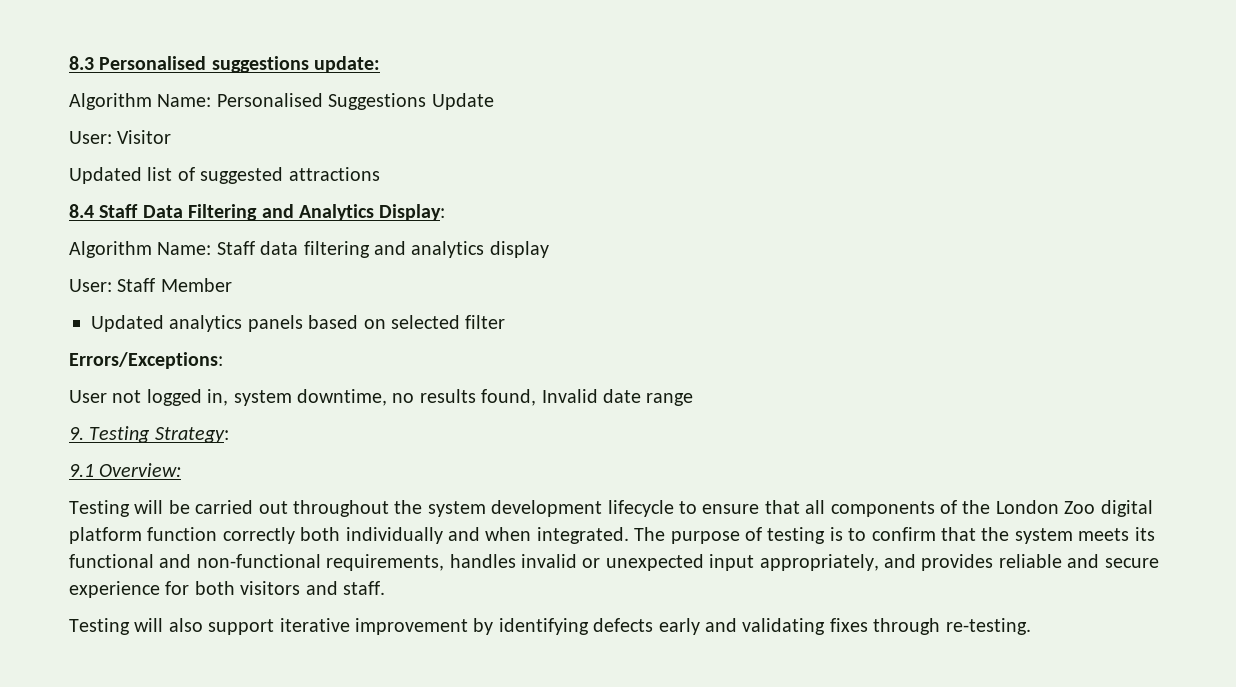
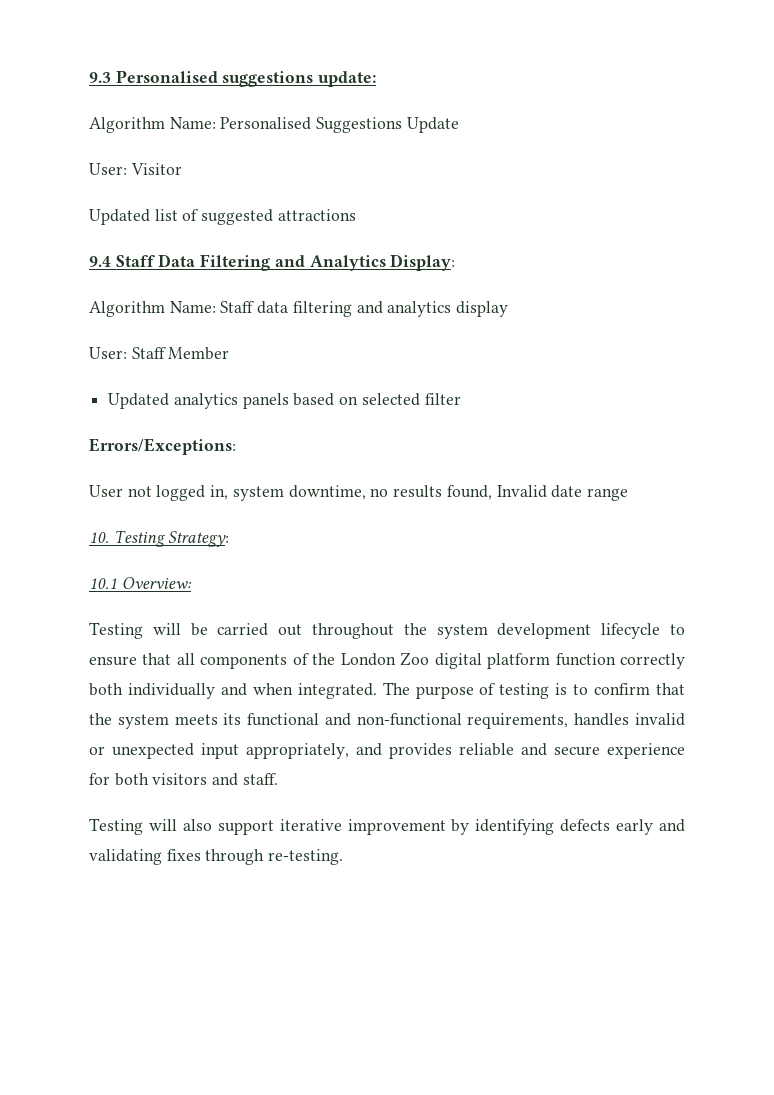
- 8.3 Personalised suggestions update:
+ 9.3 Personalised suggestions update:
- 8.4 Staff Data Filtering and Analytics Display:
+ 9.4 Staff Data Filtering and Analytics Display:
- 9. Testing Strategy:
+ 10. Testing Strategy:
- 9.1 Overview:
+ 10.1 Overview:

